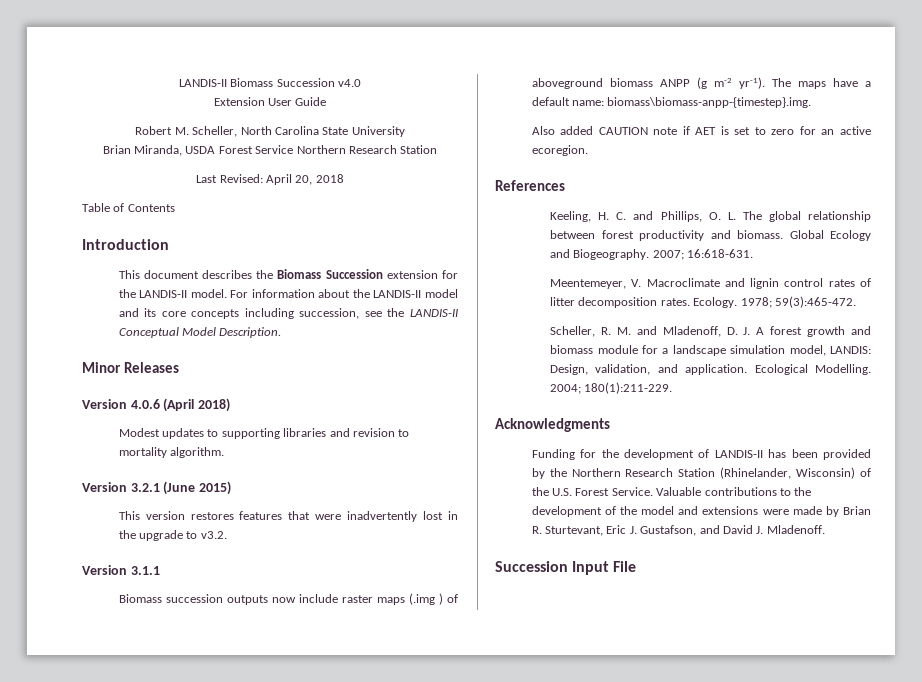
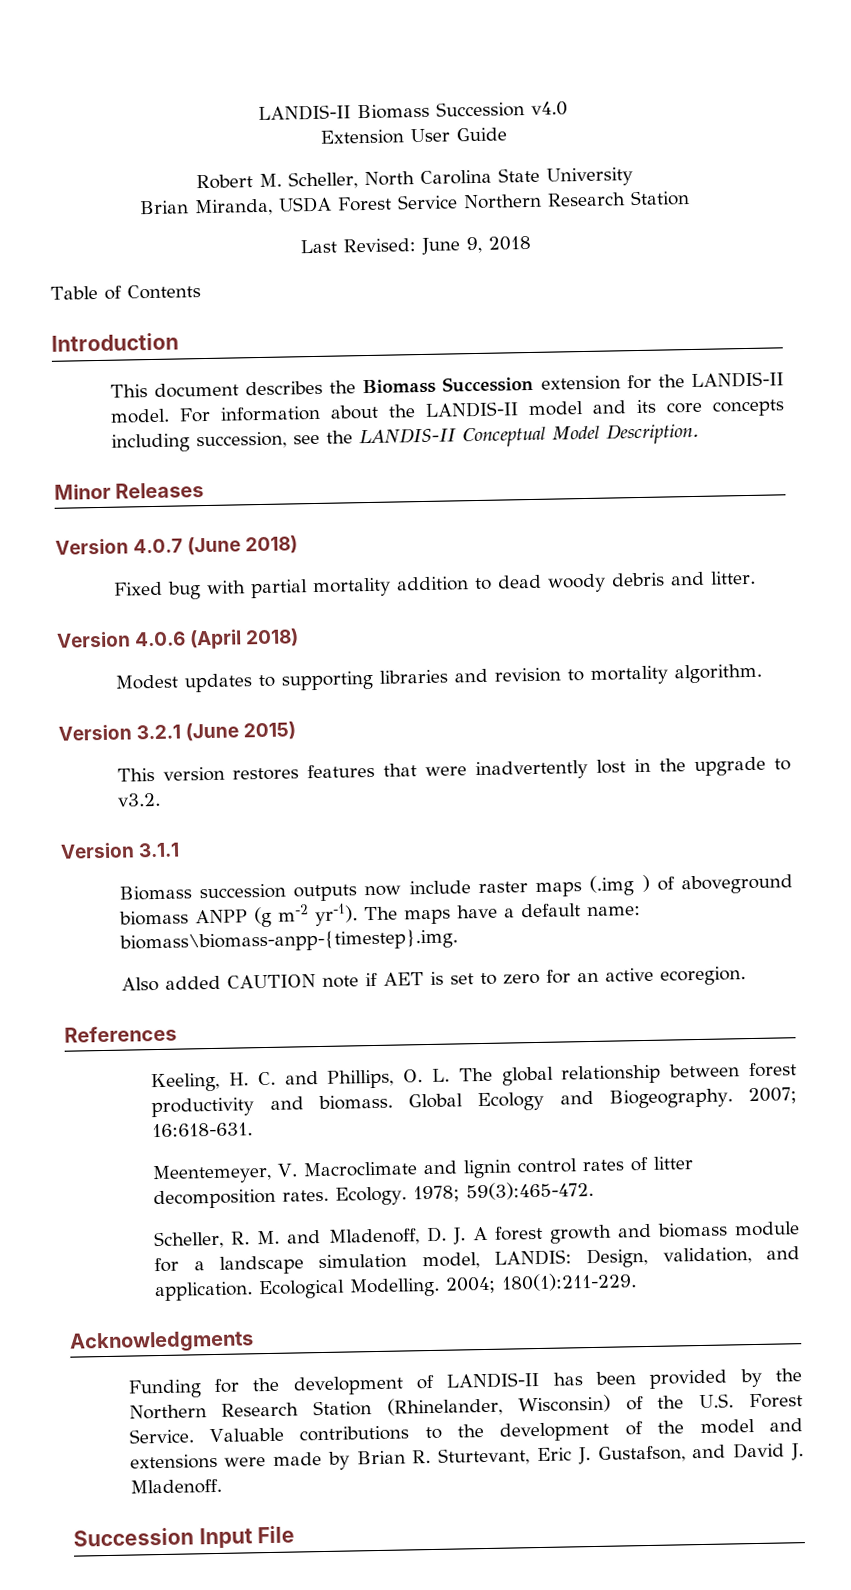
- Last Revised: April 20, 2018
+ Last Revised: June 9, 2018
+ Version 4.0.7 (June 2018)
+ Fixed bug with partial mortality addition to dead woody debris and litter.

